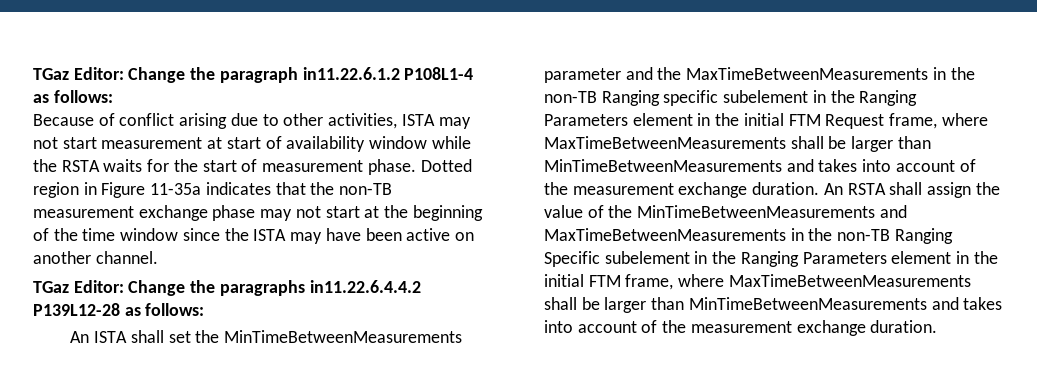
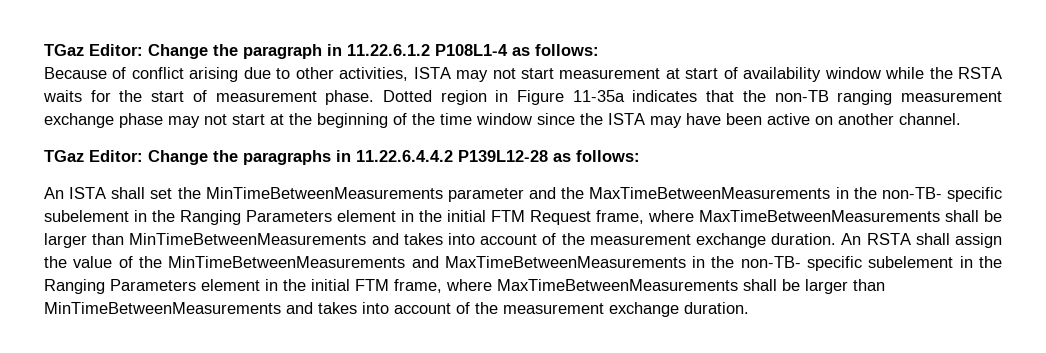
- TGaz Editor: Change the paragraph in11.22.6.1.2 P108L1-4 as follows:
+ TGaz Editor: Change the paragraph in 11.22.6.1.2 P108L1-4 as follows:
- Dotted region in Figure 11-35a indicates that the non-TB measurement exchange phase may not start at the beginning of the time window since the ISTA may have been active on another channel.
+ Dotted region in Figure 11-35a indicates that the non-TB ranging measurement exchange phase may not start at the beginning of the time window since the ISTA may have been active on another channel.
- TGaz Editor: Change the paragraphs in11.22.6.4.4.2 P139L12-28 as follows:
+ TGaz Editor: Change the paragraphs in 11.22.6.4.4.2 P139L12-28 as follows:
- An ISTA shall set the MinTimeBetweenMeasurements parameter and the MaxTimeBetweenMeasurements in the non-TB Ranging specific subelement in the Ranging Parameters element in the initial FTM Request frame, where MaxTimeBetweenMeasurements shall be larger than MinTimeBetweenMeasurements and takes into account of the measurement exchange duration.
+ An ISTA shall set the MinTimeBetweenMeasurements parameter and the MaxTimeBetweenMeasurements in the non-TB- specific subelement in the Ranging Parameters element in the initial FTM Request frame, where MaxTimeBetweenMeasurements shall be larger than MinTimeBetweenMeasurements and takes into account of the measurement exchange duration.
- An RSTA shall assign the value of the MinTimeBetweenMeasurements and MaxTimeBetweenMeasurements in the non-TB Ranging Specific subelement in the Ranging Parameters element in the initial FTM frame, where MaxTimeBetweenMeasurements shall be larger than MinTimeBetweenMeasurements and takes into account of the measurement exchange duration.
+ An RSTA shall assign the value of the MinTimeBetweenMeasurements and MaxTimeBetweenMeasurements in the non-TB- specific subelement in the Ranging Parameters element in the initial FTM frame, where MaxTimeBetweenMeasurements shall be larger than MinTimeBetweenMeasurements and takes into account of the measurement exchange duration.

